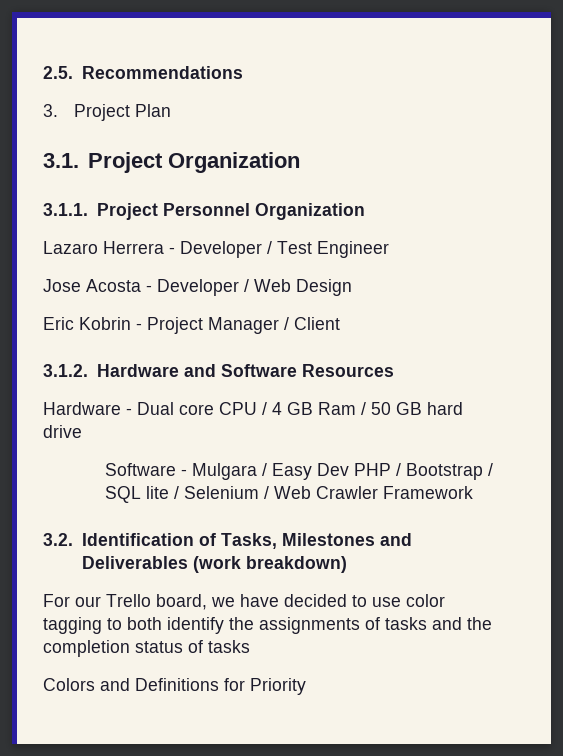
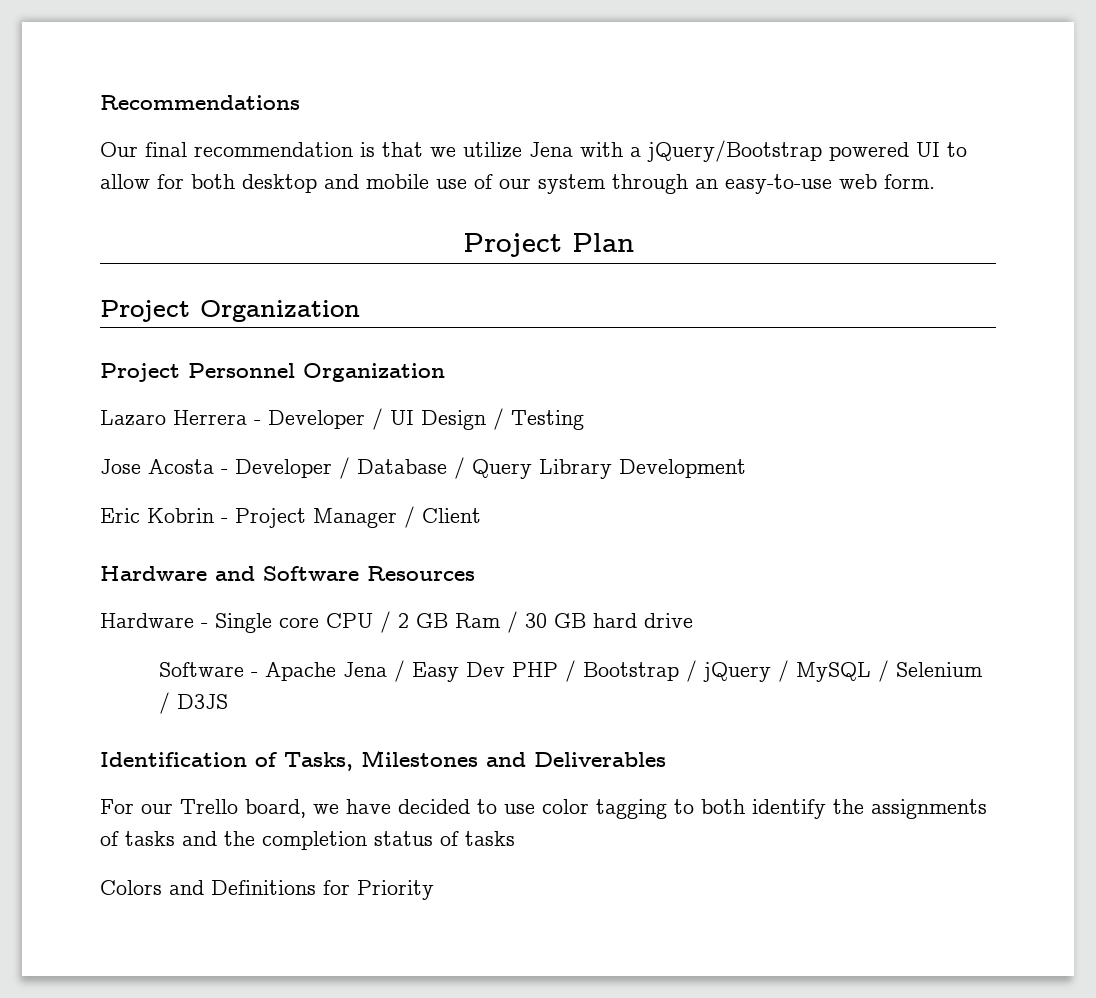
- 2.5. Recommendations
+ Recommendations
- 3. Project Plan
+ Our final recommendation is that we utilize Jena with a jQuery/Bootstrap powered UI to allow for both desktop and mobile use of our system through an easy-to-use web form.
+ Project Plan
- 3.1. Project Organization
+ Project Organization
- 3.1.1. Project Personnel Organization
+ Project Personnel Organization
- Lazaro Herrera - Developer / Test Engineer
+ Lazaro Herrera - Developer / UI Design / Testing
- Jose Acosta - Developer / Web Design
+ Jose Acosta - Developer / Database / Query Library Development
- 3.1.2. Hardware and Software Resources
+ Hardware and Software Resources
- Hardware - Dual core CPU / 4 GB Ram / 50 GB hard drive
+ Hardware - Single core CPU / 2 GB Ram / 30 GB hard drive
- Software - Mulgara / Easy Dev PHP / Bootstrap / SQL lite / Selenium / Web Crawler Framework
- 3.2. Identification of Tasks, Milestones and Deliverables (work breakdown)
+ Software - Apache Jena / Easy Dev PHP / Bootstrap / jQuery / MySQL / Selenium / D3JS
+ Identification of Tasks, Milestones and Deliverables

